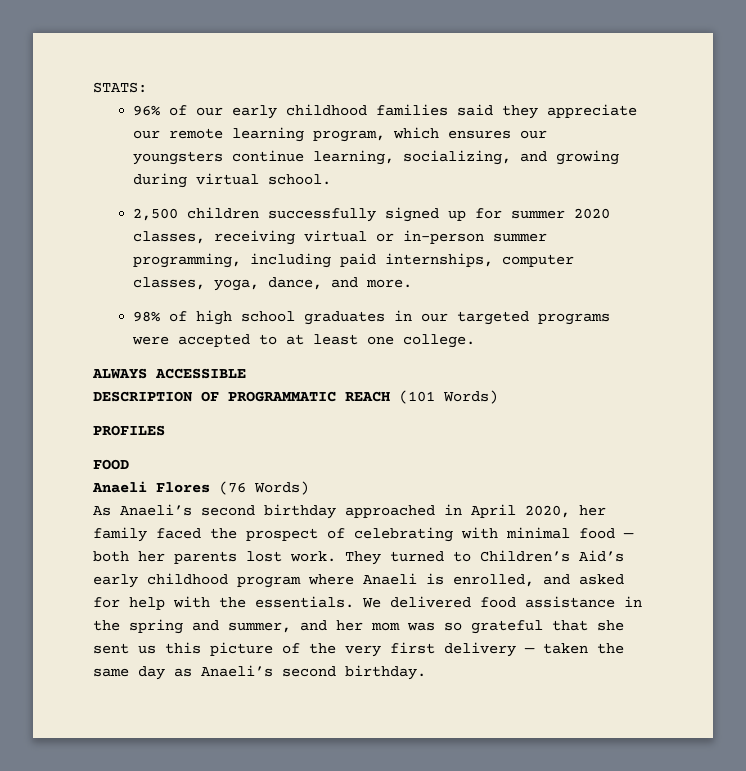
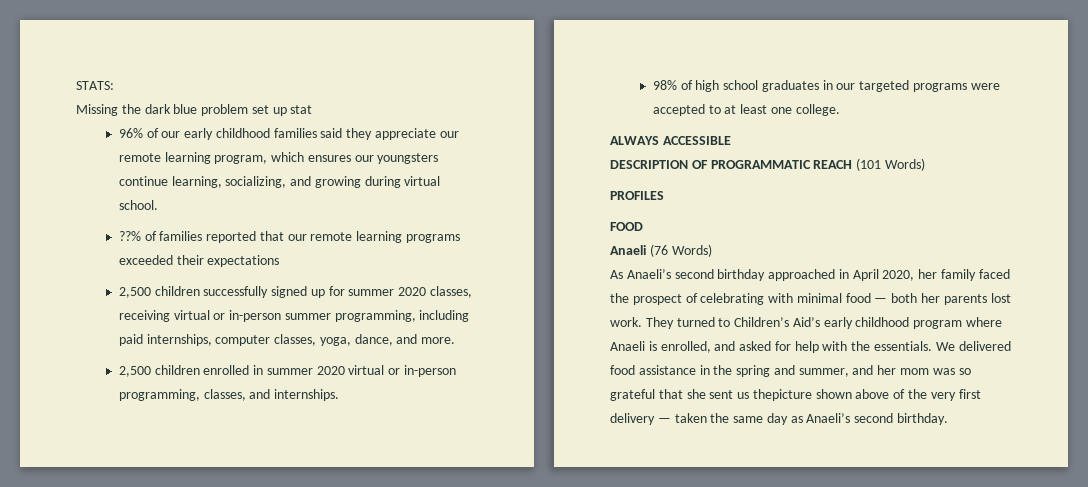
+ Missing the dark blue problem set up stat
+ ??% of families reported that our remote learning programs exceeded their expectations
+ 2,500 children enrolled in summer 2020 virtual or in-person programming, classes, and internships.
- Anaeli Flores (76 Words)
+ Anaeli (76 Words)
- We delivered food assistance in the spring and summer, and her mom was so grateful that she sent us this picture of the very first delivery — taken the same day as Anaeli’s second birthday.
+ We delivered food assistance in the spring and summer, and her mom was so grateful that she sent us thepicture shown above of the very first delivery — taken the same day as Anaeli’s second birthday.

